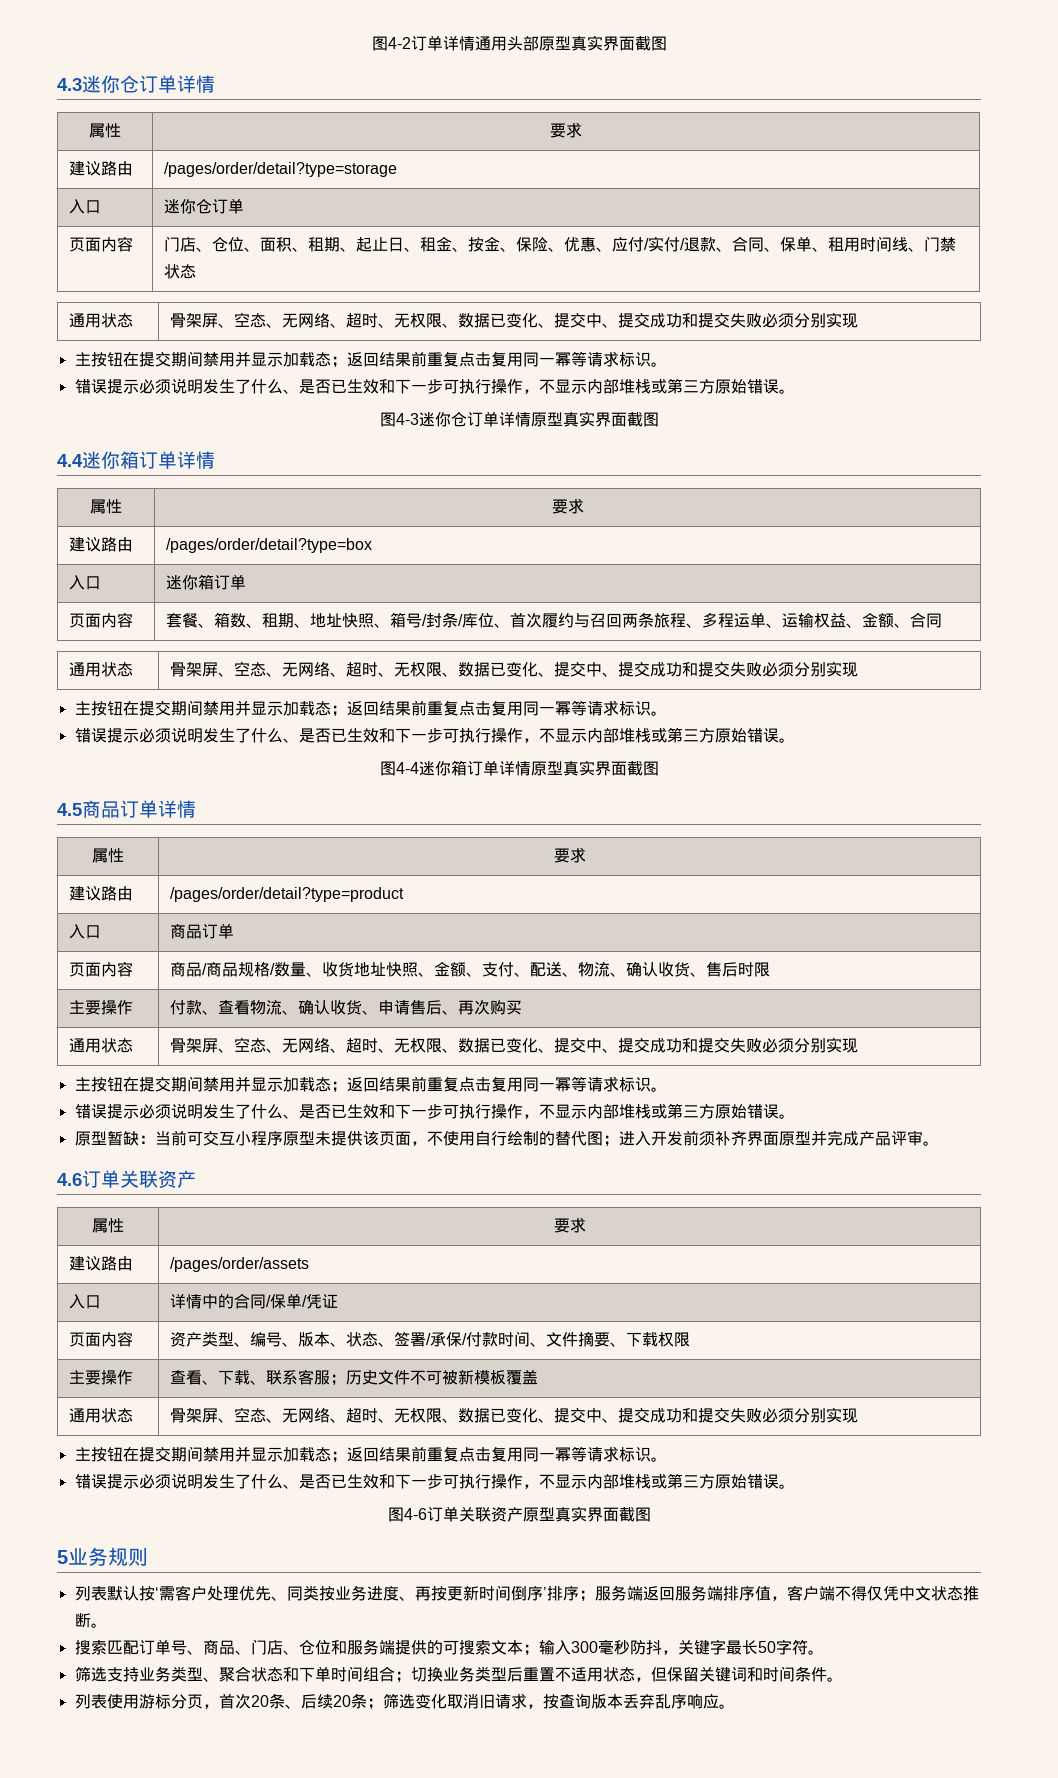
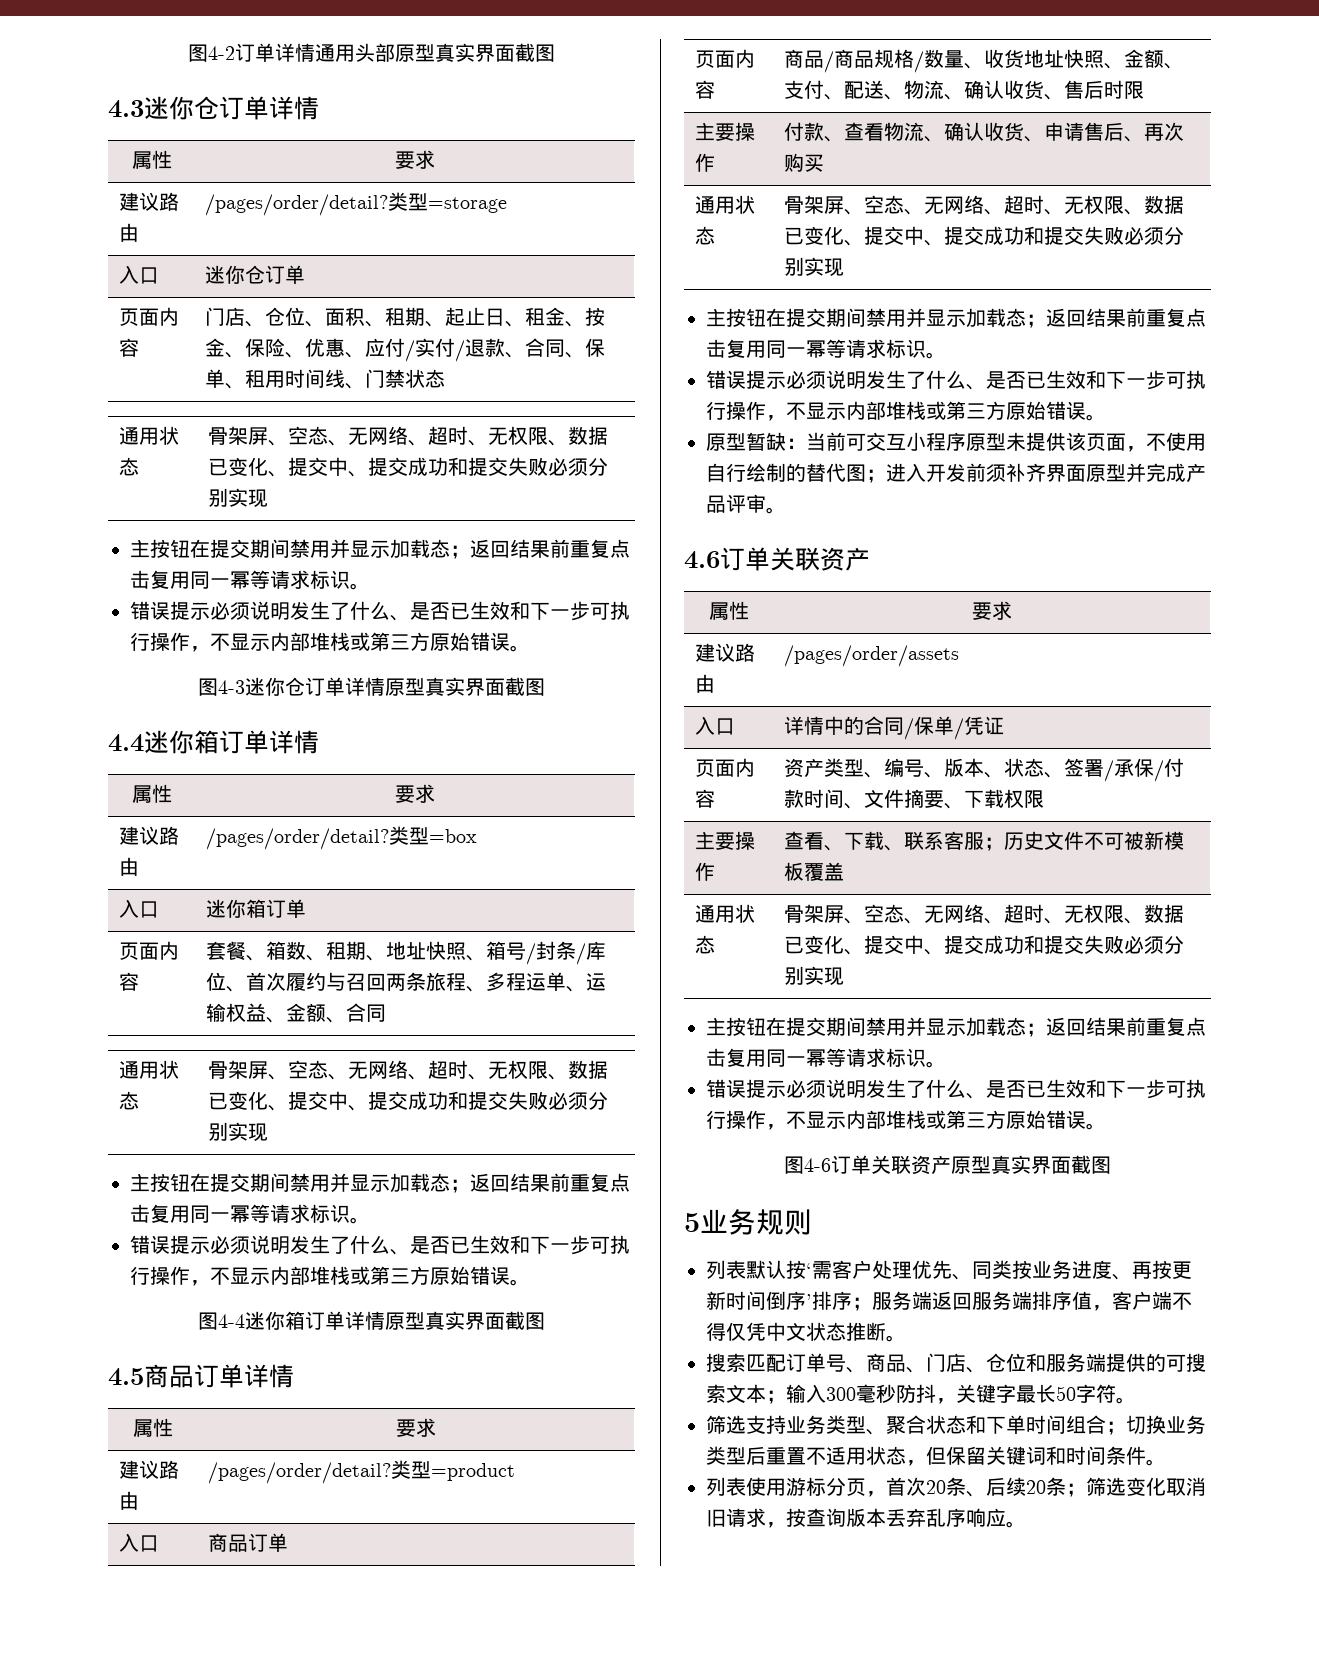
- 建议路由 | /pages/order/detail?type=storage
+ 建议路由 | /pages/order/detail?类型=storage
- 建议路由 | /pages/order/detail?type=box
+ 建议路由 | /pages/order/detail?类型=box
- 建议路由 | /pages/order/detail?type=product
+ 建议路由 | /pages/order/detail?类型=product

